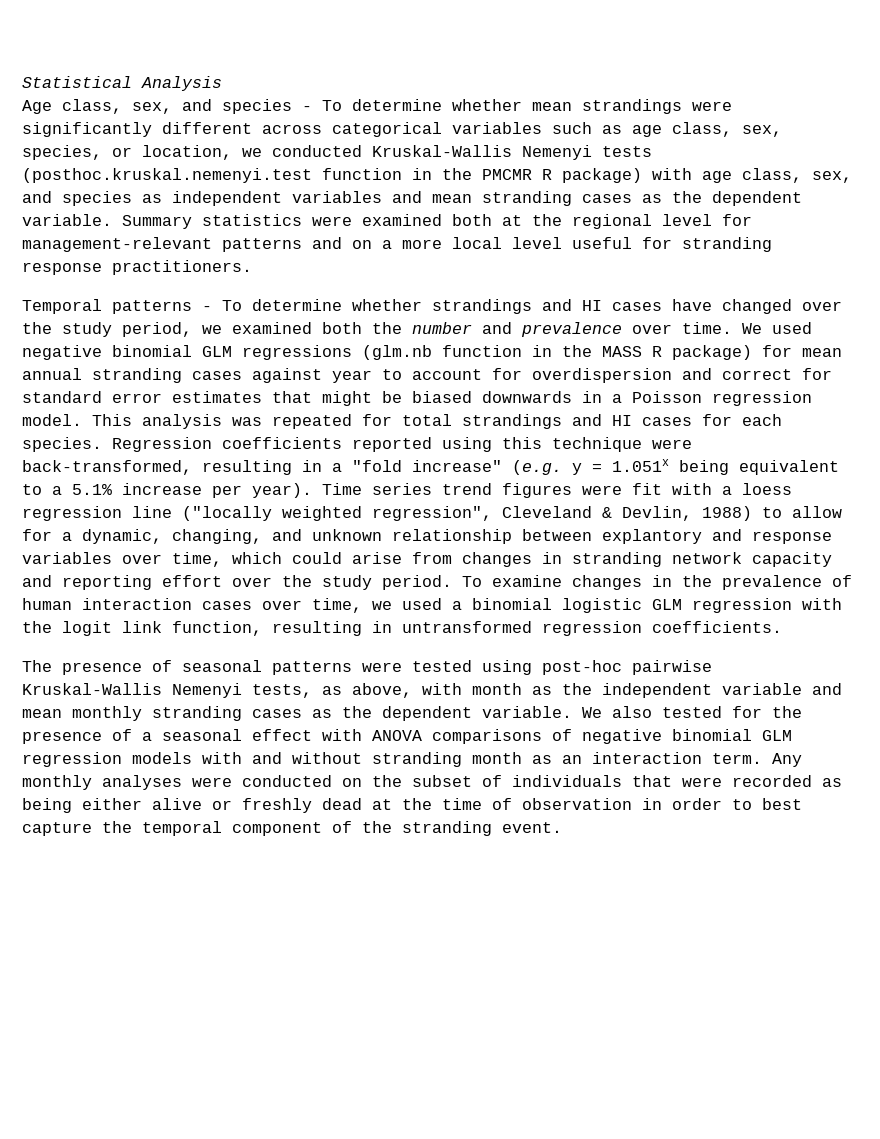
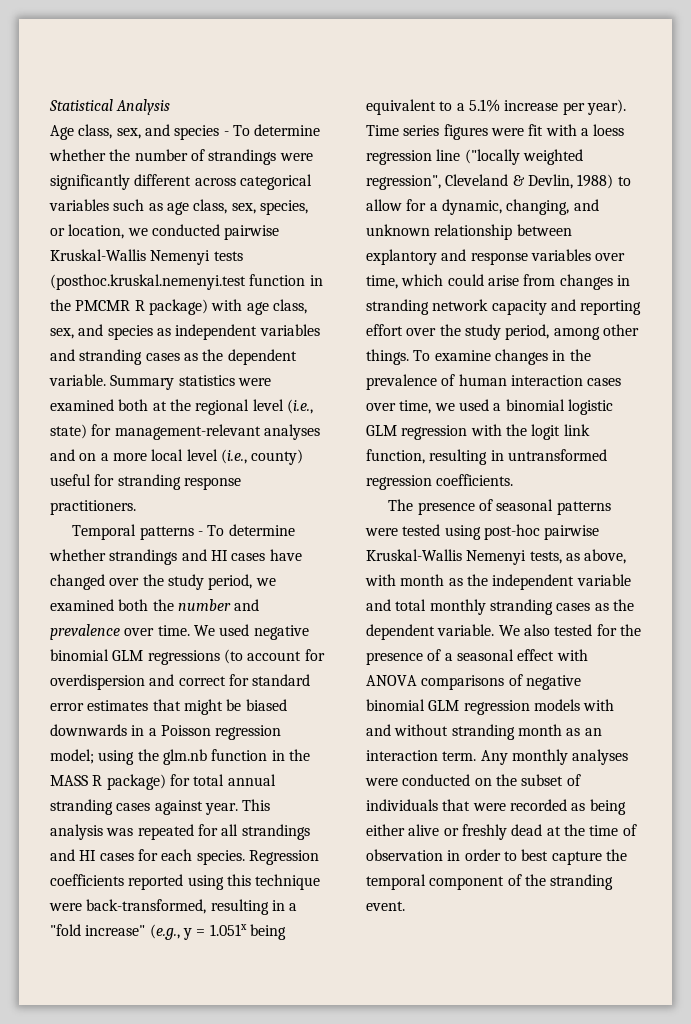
- Age class, sex, and species - To determine whether mean strandings were significantly different across categorical variables such as age class, sex, species, or location, we conducted Kruskal-Wallis Nemenyi tests (posthoc.kruskal.nemenyi.test function in the PMCMR R package) with age class, sex, and species as independent variables and mean stranding cases as the dependent variable.
+ Age class, sex, and species - To determine whether the number of strandings were significantly different across categorical variables such as age class, sex, species, or location, we conducted pairwise Kruskal-Wallis Nemenyi tests (posthoc.kruskal.nemenyi.test function in the PMCMR R package) with age class, sex, and species as independent variables and stranding cases as the dependent variable.
- Summary statistics were examined both at the regional level for management-relevant patterns and on a more local level useful for stranding response practitioners.
+ Summary statistics were examined both at the regional level (i.e., state) for management-relevant analyses and on a more local level (i.e., county) useful for stranding response practitioners.
- We used negative binomial GLM regressions (glm.nb function in the MASS R package) for mean annual stranding cases against year to account for overdispersion and correct for standard error estimates that might be biased downwards in a Poisson regression model.
+ We used negative binomial GLM regressions (to account for overdispersion and correct for standard error estimates that might be biased downwards in a Poisson regression model; using the glm.nb function in the MASS R package) for total annual stranding cases against year.
- This analysis was repeated for total strandings and HI cases for each species.
+ This analysis was repeated for all strandings and HI cases for each species.
- Regression coefficients reported using this technique were back-transformed, resulting in a "fold increase" (e.g. y = 1.051x being equivalent to a 5.1% increase per year).
+ Regression coefficients reported using this technique were back-transformed, resulting in a "fold increase" (e.g., y = 1.051x being equivalent to a 5.1% increase per year).
- Time series trend figures were fit with a loess regression line ("locally weighted regression", Cleveland & Devlin, 1988) to allow for a dynamic, changing, and unknown relationship between explantory and response variables over time, which could arise from changes in stranding network capacity and reporting effort over the study period.
+ Time series figures were fit with a loess regression line ("locally weighted regression", Cleveland & Devlin, 1988) to allow for a dynamic, changing, and unknown relationship between explantory and response variables over time, which could arise from changes in stranding network capacity and reporting effort over the study period, among other things.
- The presence of seasonal patterns were tested using post-hoc pairwise Kruskal-Wallis Nemenyi tests, as above, with month as the independent variable and mean monthly stranding cases as the dependent variable.
+ The presence of seasonal patterns were tested using post-hoc pairwise Kruskal-Wallis Nemenyi tests, as above, with month as the independent variable and total monthly stranding cases as the dependent variable.

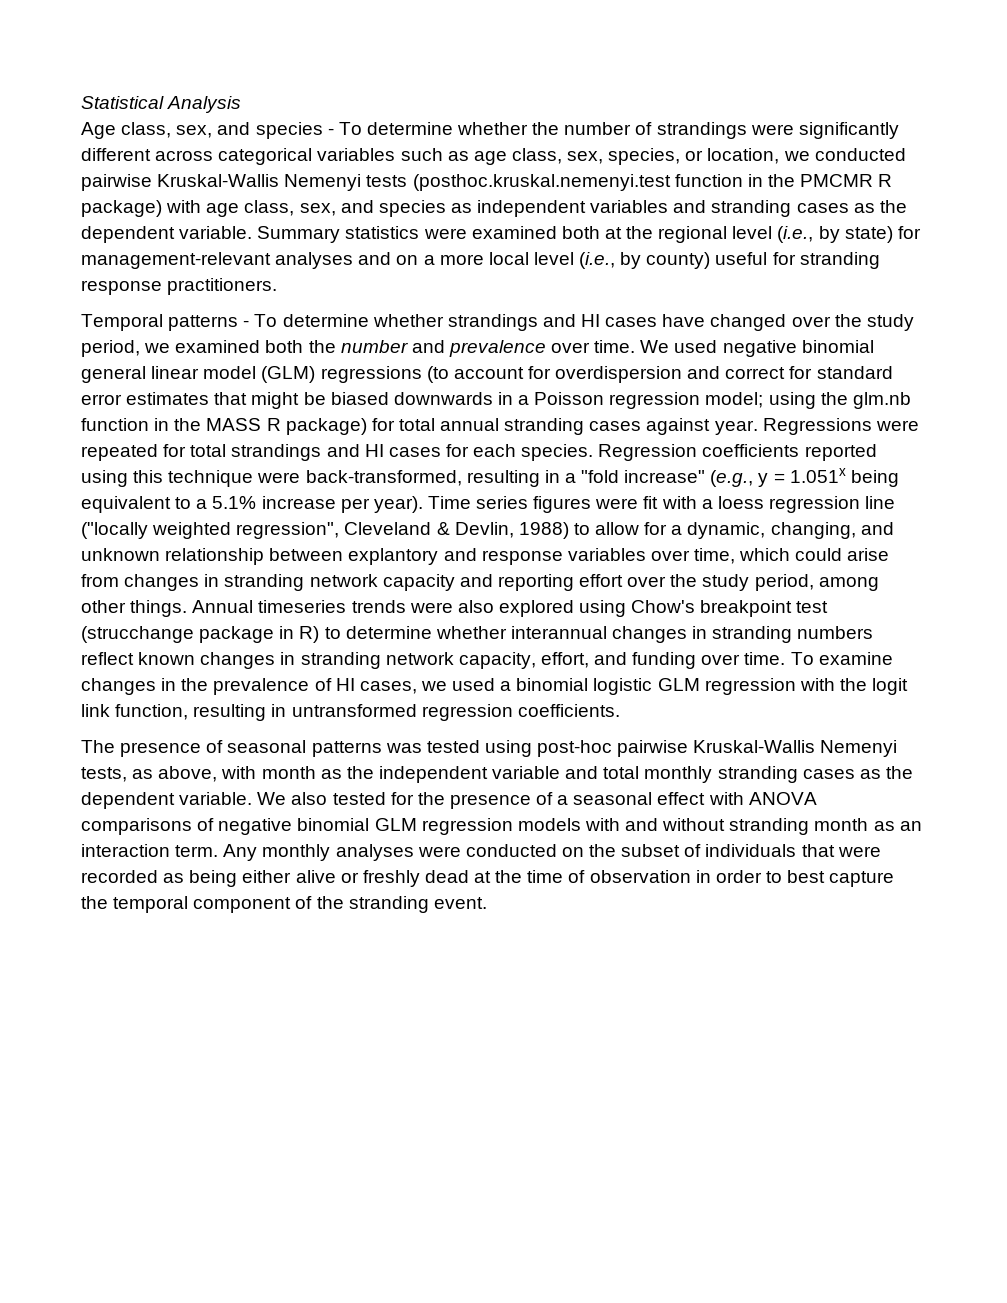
- Summary statistics were examined both at the regional level (i.e., state) for management-relevant analyses and on a more local level (i.e., county) useful for stranding response practitioners.
+ Summary statistics were examined both at the regional level (i.e., by state) for management-relevant analyses and on a more local level (i.e., by county) useful for stranding response practitioners.
- We used negative binomial GLM regressions (to account for overdispersion and correct for standard error estimates that might be biased downwards in a Poisson regression model; using the glm.nb function in the MASS R package) for total annual stranding cases against year.
+ We used negative binomial general linear model (GLM) regressions (to account for overdispersion and correct for standard error estimates that might be biased downwards in a Poisson regression model; using the glm.nb function in the MASS R package) for total annual stranding cases against year.
- This analysis was repeated for all strandings and HI cases for each species.
+ Regressions were repeated for total strandings and HI cases for each species.
+ Annual timeseries trends were also explored using Chow's breakpoint test (strucchange package in R) to determine whether interannual changes in stranding numbers reflect known changes in stranding network capacity, effort, and funding over time.
- To examine changes in the prevalence of human interaction cases over time, we used a binomial logistic GLM regression with the logit link function, resulting in untransformed regression coefficients.
+ To examine changes in the prevalence of HI cases, we used a binomial logistic GLM regression with the logit link function, resulting in untransformed regression coefficients.
- The presence of seasonal patterns were tested using post-hoc pairwise Kruskal-Wallis Nemenyi tests, as above, with month as the independent variable and total monthly stranding cases as the dependent variable.
+ The presence of seasonal patterns was tested using post-hoc pairwise Kruskal-Wallis Nemenyi tests, as above, with month as the independent variable and total monthly stranding cases as the dependent variable.

